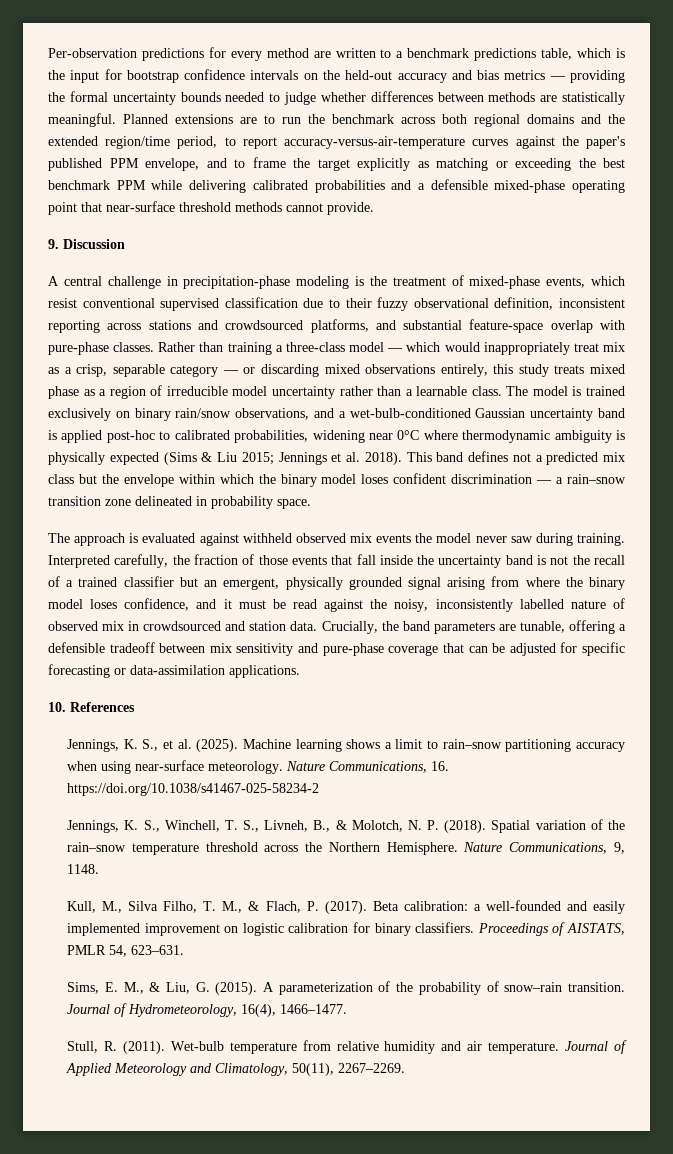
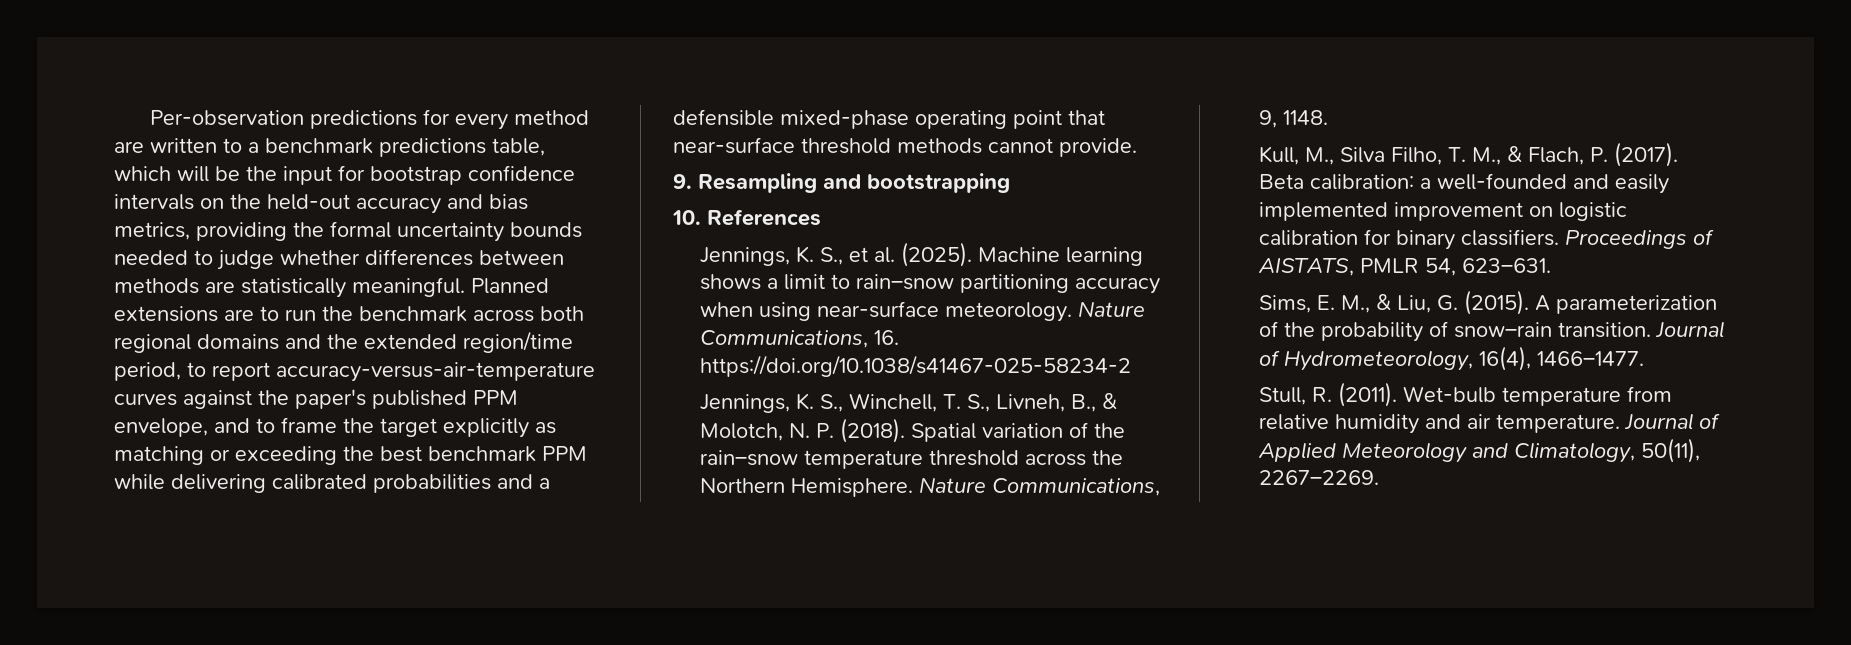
- Per-observation predictions for every method are written to a benchmark predictions table, which is the input for bootstrap confidence intervals on the held-out accuracy and bias metrics — providing the formal uncertainty bounds needed to judge whether differences between methods are statistically meaningful.
+ Per-observation predictions for every method are written to a benchmark predictions table, which will be the input for bootstrap confidence intervals on the held-out accuracy and bias metrics, providing the formal uncertainty bounds needed to judge whether differences between methods are statistically meaningful.
- 9. Discussion
- A central challenge in precipitation-phase modeling is the treatment of mixed-phase events, which resist conventional supervised classification due to their fuzzy observational definition, inconsistent reporting across stations and crowdsourced platforms, and substantial feature-space overlap with pure-phase classes. Rather than training a three-class model — which would inappropriately treat mix as a crisp, separable category — or discarding mixed observations entirely, this study treats mixed phase as a region of irreducible model uncertainty rather than a learnable class. The model is trained exclusively on binary rain/snow observations, and a wet-bulb-conditioned Gaussian uncertainty band is applied post-hoc to calibrated probabilities, widening near 0°C where thermodynamic ambiguity is physically expected (Sims & Liu 2015; Jennings et al. 2018). This band defines not a predicted mix class but the envelope within which the binary model loses confident discrimination — a rain–snow transition zone delineated in probability space.
- The approach is evaluated against withheld observed mix events the model never saw during training. Interpreted carefully, the fraction of those events that fall inside the uncertainty band is not the recall of a trained classifier but an emergent, physically grounded signal arising from where the binary model loses confidence, and it must be read against the noisy, inconsistently labelled nature of observed mix in crowdsourced and station data. Crucially, the band parameters are tunable, offering a defensible tradeoff between mix sensitivity and pure-phase coverage that can be adjusted for specific forecasting or data-assimilation applications.
+ 9. Resampling and bootstrapping

